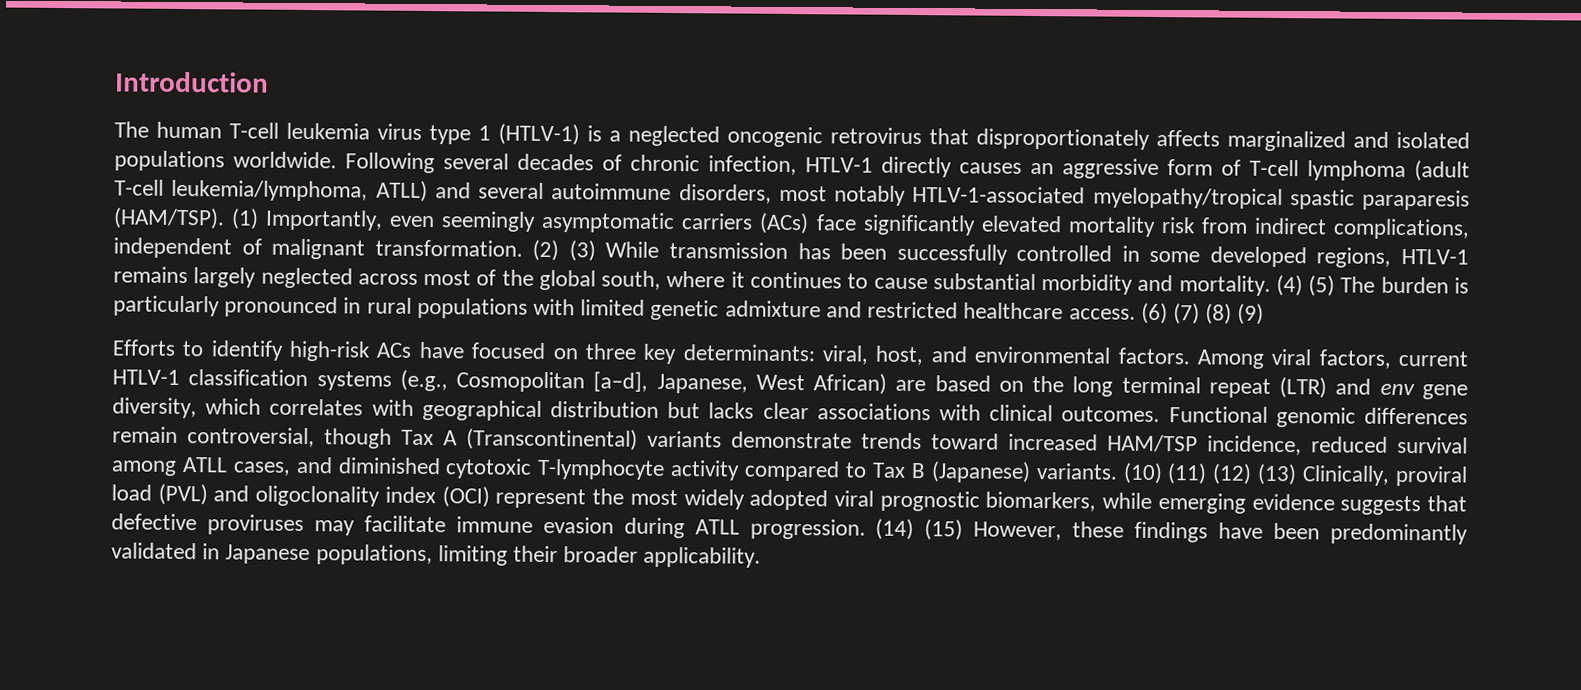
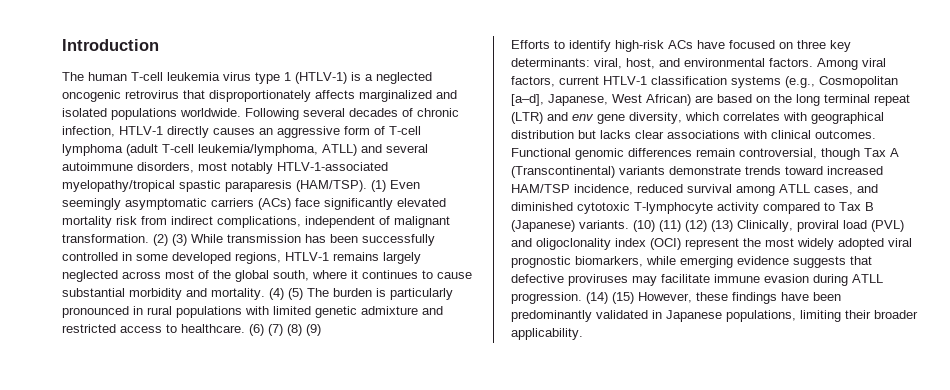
- (1) Importantly, even seemingly asymptomatic carriers (ACs) face significantly elevated mortality risk from indirect complications, independent of malignant transformation.
+ (1) Even seemingly asymptomatic carriers (ACs) face significantly elevated mortality risk from indirect complications, independent of malignant transformation.
- (4) (5) The burden is particularly pronounced in rural populations with limited genetic admixture and restricted healthcare access.
+ (4) (5) The burden is particularly pronounced in rural populations with limited genetic admixture and restricted access to healthcare.

